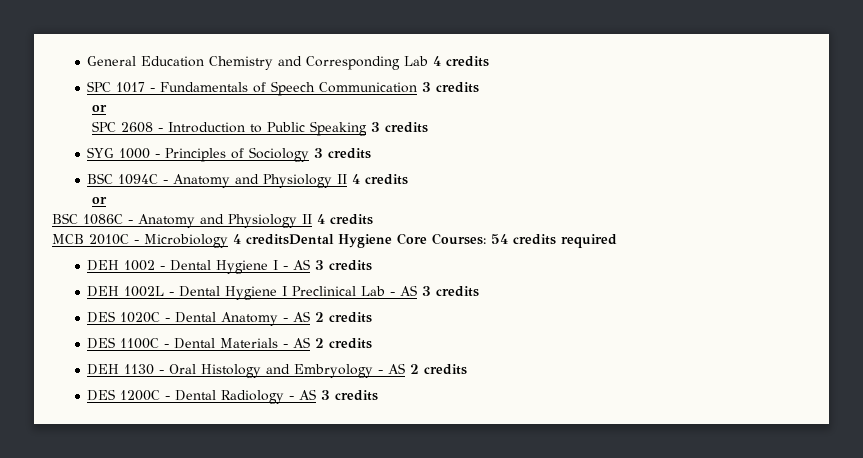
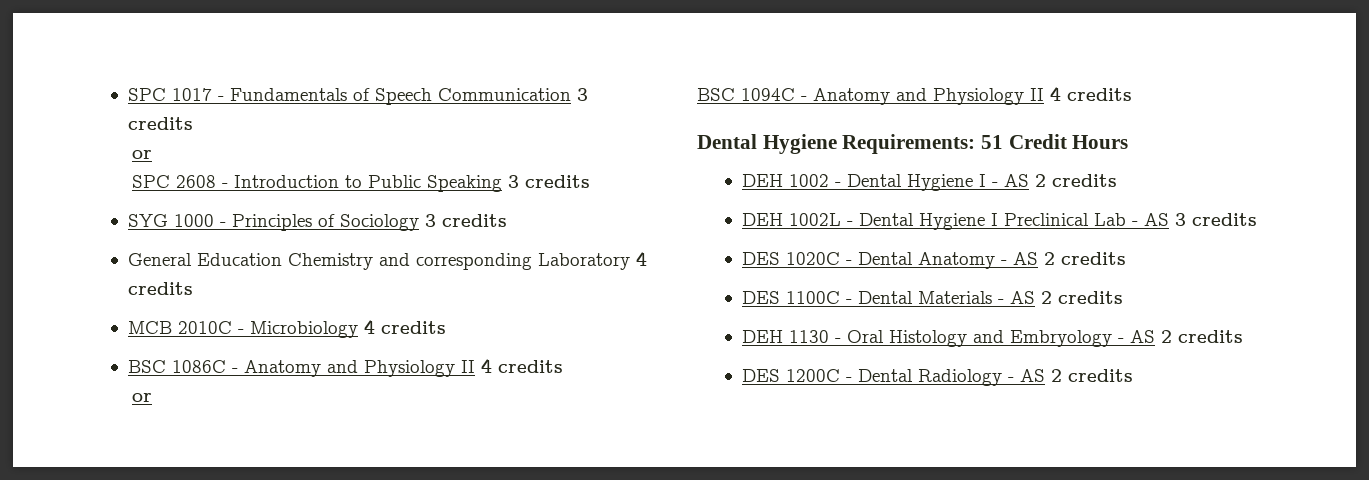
- General Education Chemistry and Corresponding Lab 4 credits
- BSC 1094C - Anatomy and Physiology II 4 credits
+ General Education Chemistry and corresponding Laboratory 4 credits
+ MCB 2010C - Microbiology 4 credits
+ BSC 1086C - Anatomy and Physiology II 4 credits
- BSC 1086C - Anatomy and Physiology II 4 credits
- MCB 2010C - Microbiology 4 creditsDental Hygiene Core Courses: 54 credits required
+ BSC 1094C - Anatomy and Physiology II 4 credits
+ Dental Hygiene Requirements: 51 Credit Hours
- DEH 1002 - Dental Hygiene I - AS 3 credits
+ DEH 1002 - Dental Hygiene I - AS 2 credits
- DES 1200C - Dental Radiology - AS 3 credits
+ DES 1200C - Dental Radiology - AS 2 credits

